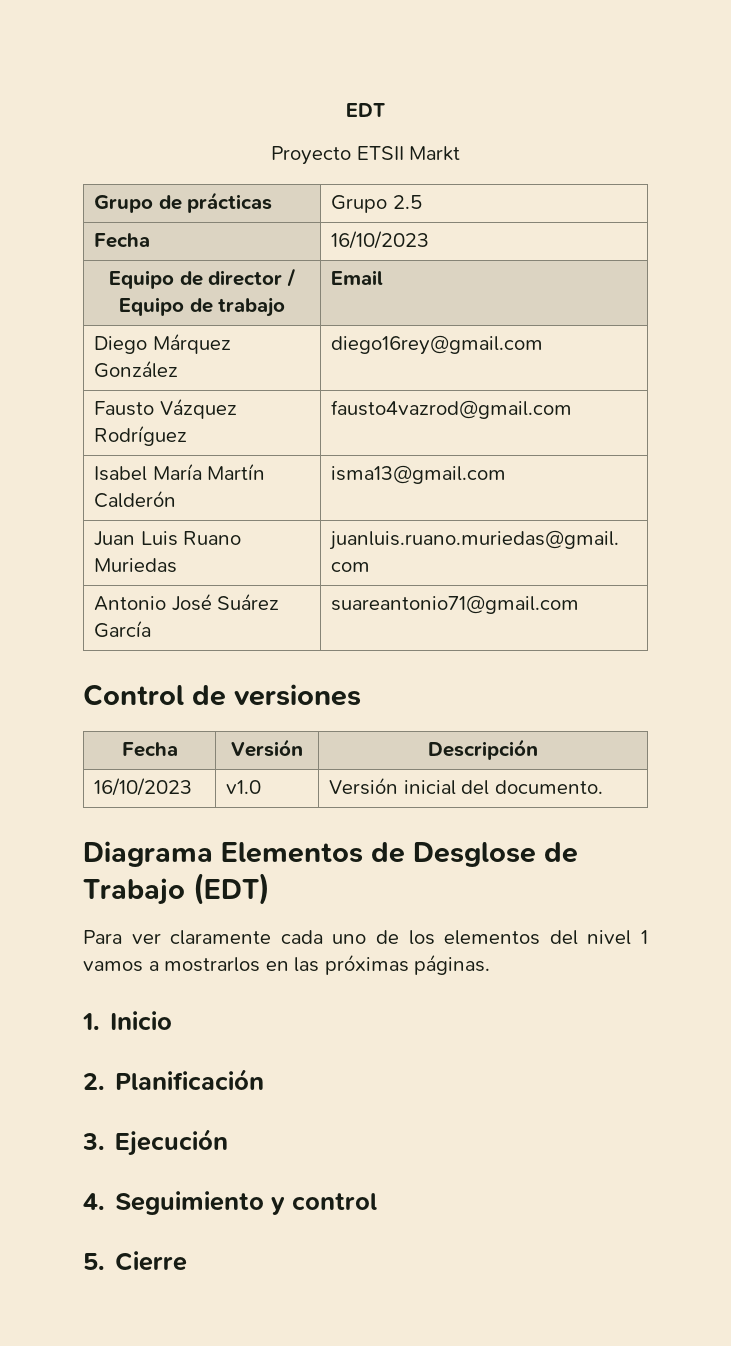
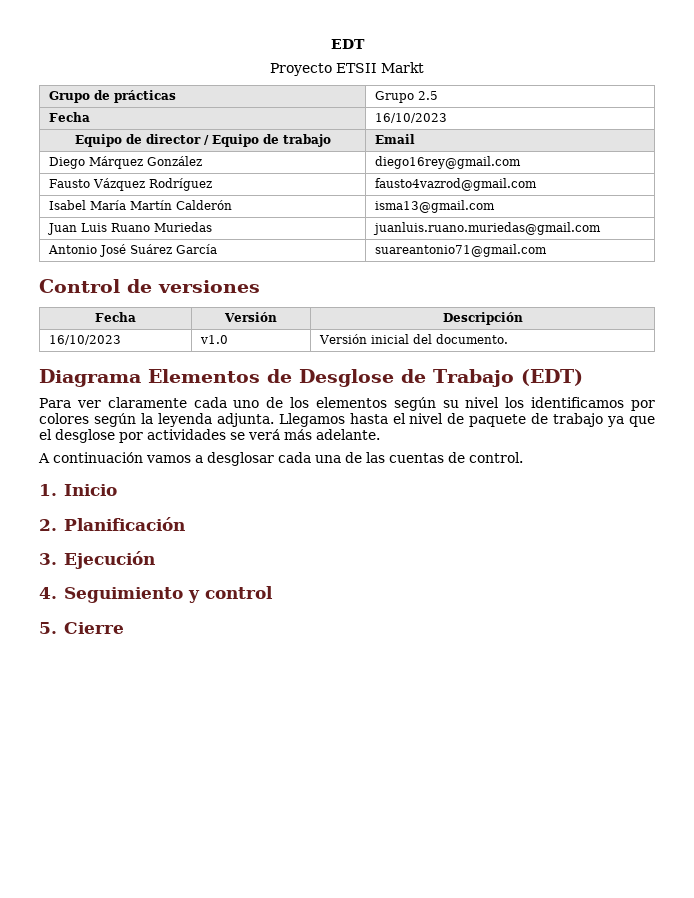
- Para ver claramente cada uno de los elementos del nivel 1 vamos a mostrarlos en las próximas páginas.
+ Para ver claramente cada uno de los elementos según su nivel los identificamos por colores según la leyenda adjunta. Llegamos hasta el nivel de paquete de trabajo ya que el desglose por actividades se verá más adelante.
+ A continuación vamos a desglosar cada una de las cuentas de control.

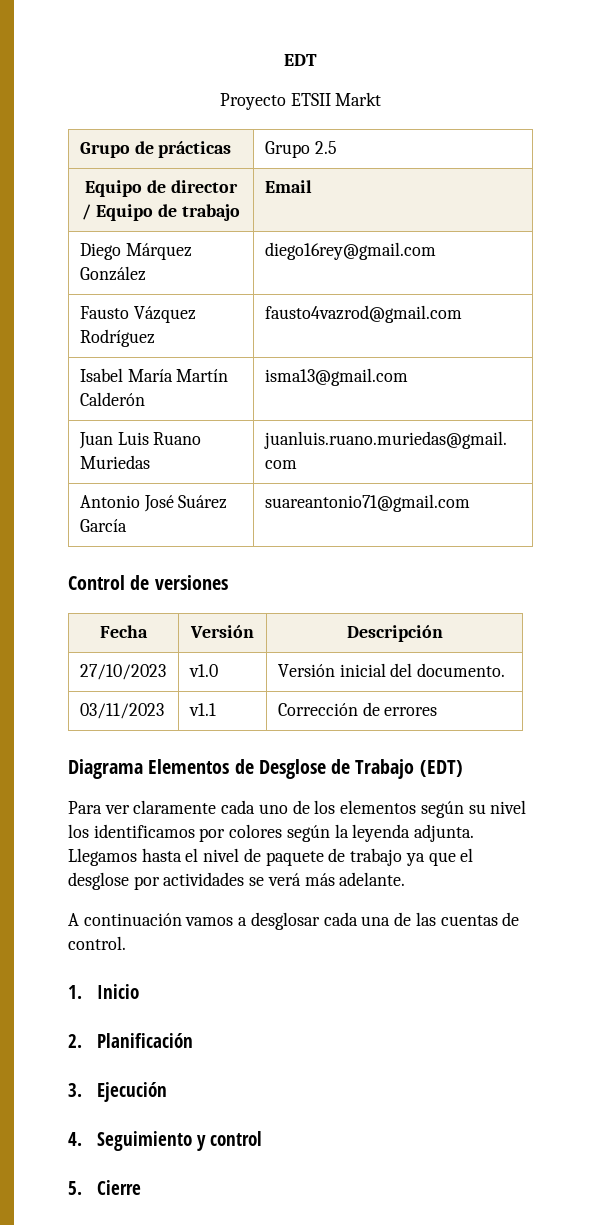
- Fecha | 16/10/2023
- 16/10/2023 | v1.0 | Versión inicial del documento.
+ 27/10/2023 | v1.0 | Versión inicial del documento.
+ 03/11/2023 | v1.1 | Corrección de errores

